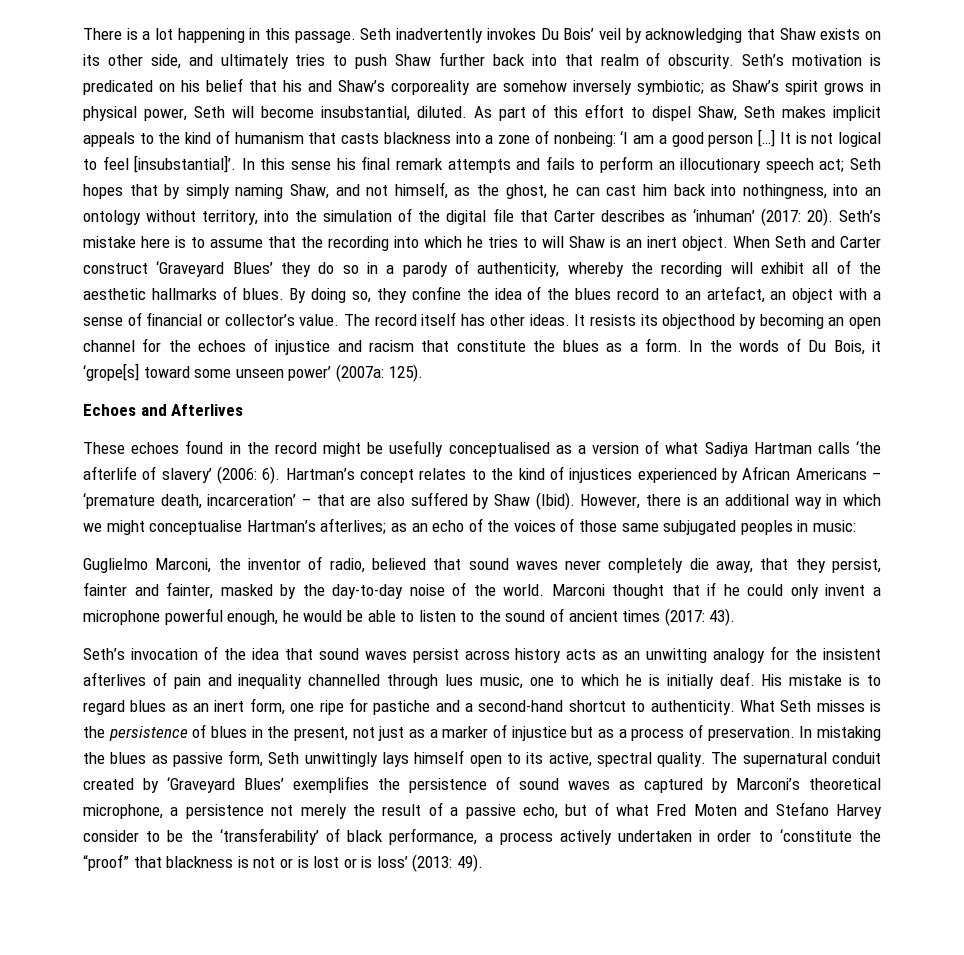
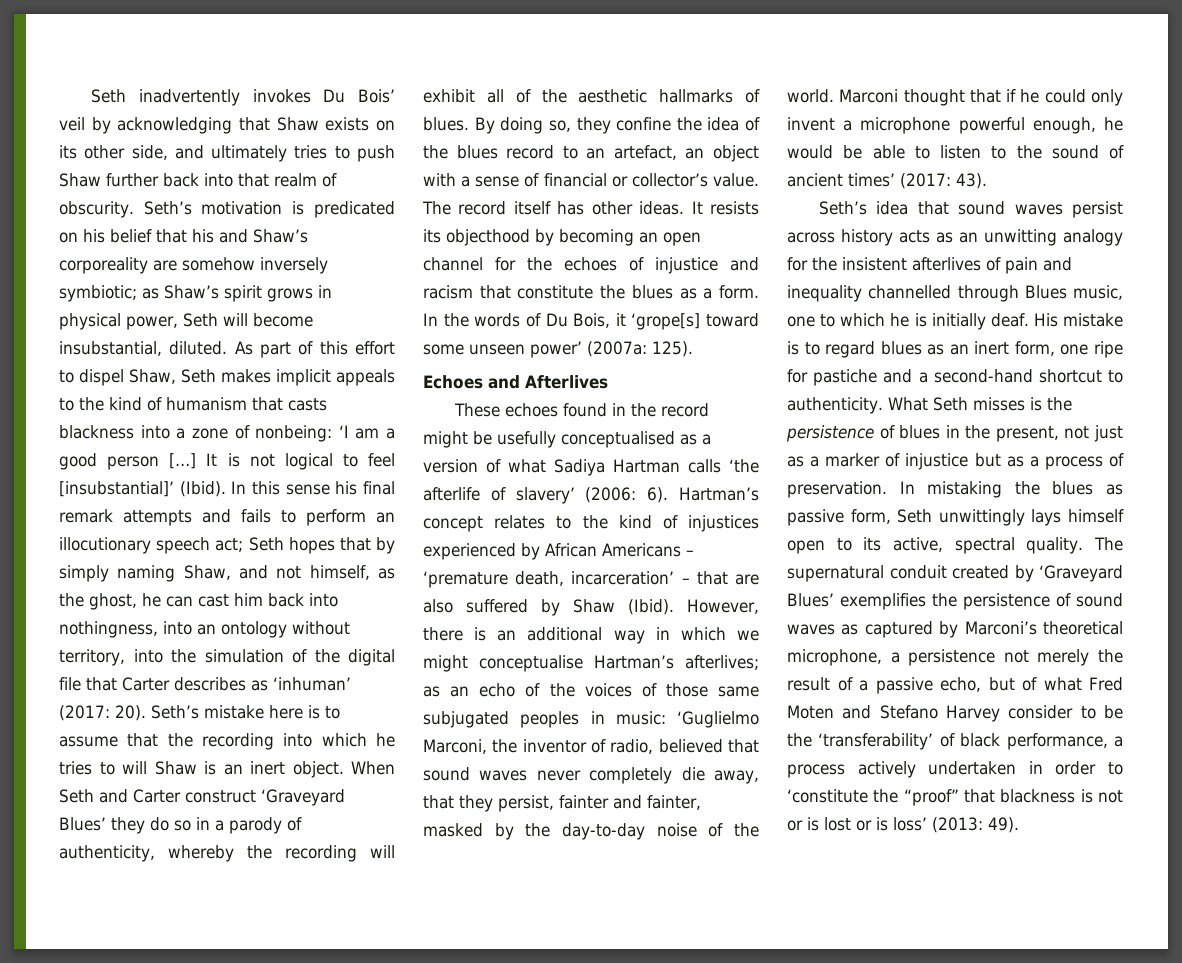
- There is a lot happening in this passage.
- It is not logical to feel [insubstantial]’.
+ It is not logical to feel [insubstantial]’ (Ibid).
- However, there is an additional way in which we might conceptualise Hartman’s afterlives; as an echo of the voices of those same subjugated peoples in music:
- Guglielmo Marconi, the inventor of radio, believed that sound waves never completely die away, that they persist, fainter and fainter, masked by the day-to-day noise of the world.
+ However, there is an additional way in which we might conceptualise Hartman’s afterlives; as an echo of the voices of those same subjugated peoples in music: ‘Guglielmo Marconi, the inventor of radio, believed that sound waves never completely die away, that they persist, fainter and fainter, masked by the day-to-day noise of the world.
- Marconi thought that if he could only invent a microphone powerful enough, he would be able to listen to the sound of ancient times (2017: 43).
+ Marconi thought that if he could only invent a microphone powerful enough, he would be able to listen to the sound of ancient times’ (2017: 43).
- Seth’s invocation of the idea that sound waves persist across history acts as an unwitting analogy for the insistent afterlives of pain and inequality channelled through lues music, one to which he is initially deaf.
+ Seth’s idea that sound waves persist across history acts as an unwitting analogy for the insistent afterlives of pain and inequality channelled through Blues music, one to which he is initially deaf.

